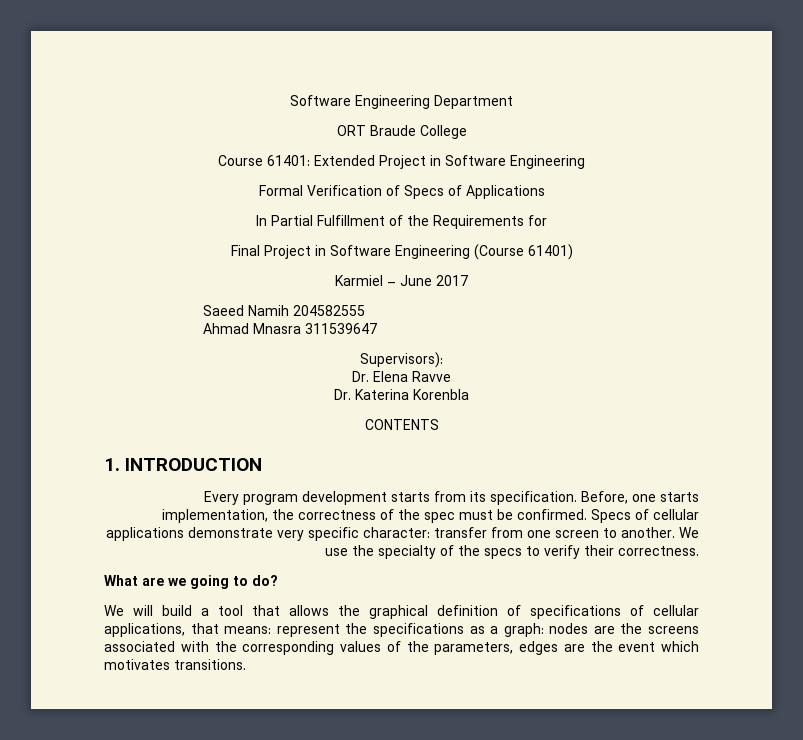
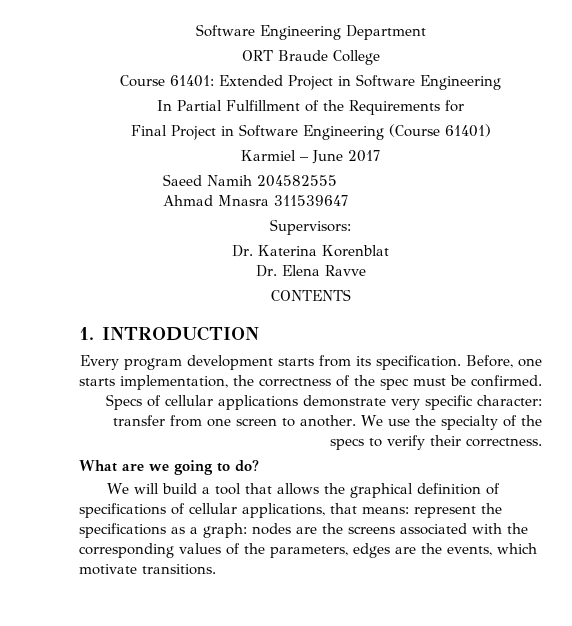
- Formal Verification of Specs of Applications
- Supervisors):
+ Supervisors:
+ Dr. Katerina Korenblat
- Dr. Katerina Korenbla
- We will build a tool that allows the graphical definition of specifications of cellular applications, that means: represent the specifications as a graph: nodes are the screens associated with the corresponding values of the parameters, edges are the event which motivates transitions.
+ We will build a tool that allows the graphical definition of specifications of cellular applications, that means: represent the specifications as a graph: nodes are the screens associated with the corresponding values of the parameters, edges are the events, which motivate transitions.

